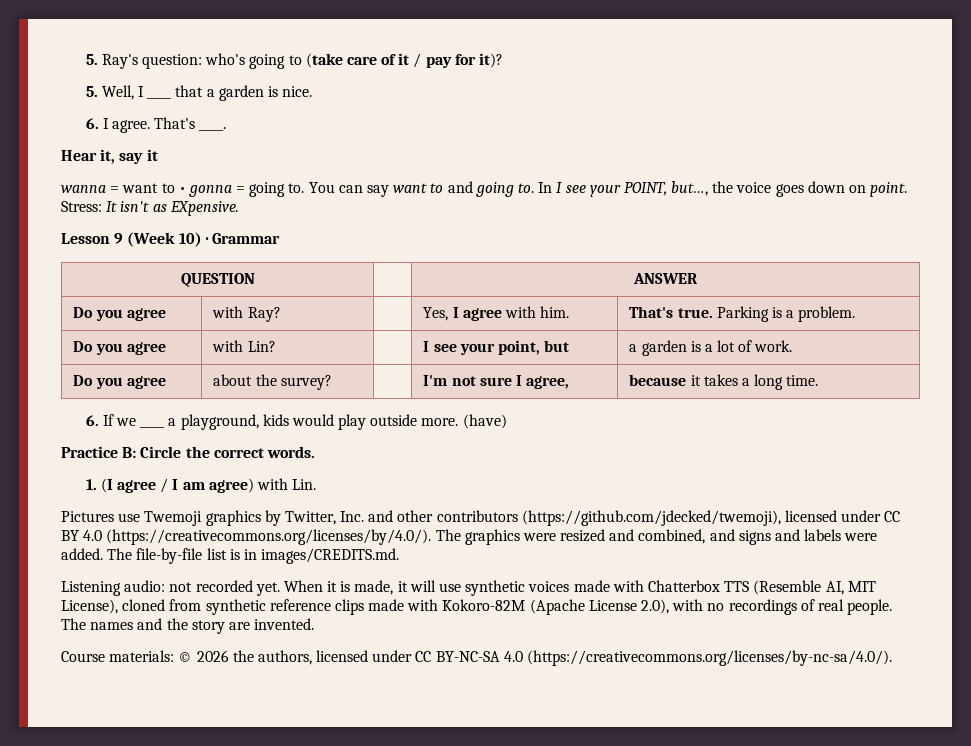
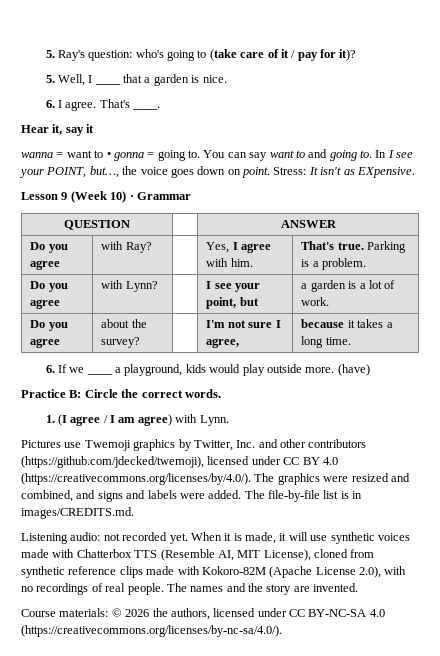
- Do you agree | with Lin? | | I see your point, but | a garden is a lot of work.
+ Do you agree | with Lynn? | | I see your point, but | a garden is a lot of work.
- 1. (I agree / I am agree) with Lin.
+ 1. (I agree / I am agree) with Lynn.

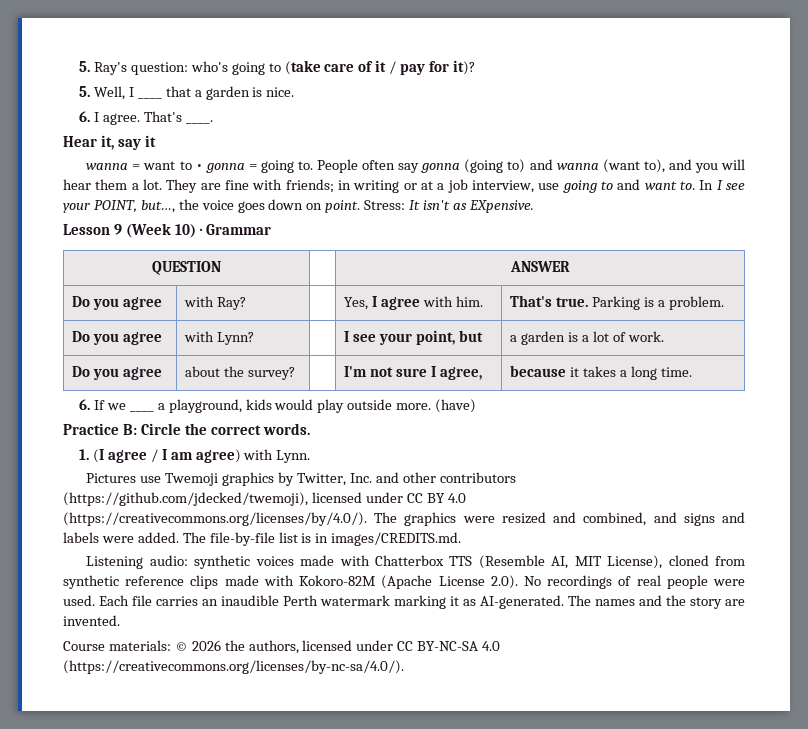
- You can say want to and going to.
+ People often say gonna (going to) and wanna (want to), and you will hear them a lot. They are fine with friends; in writing or at a job interview, use going to and want to.
- Listening audio: not recorded yet. When it is made, it will use synthetic voices made with Chatterbox TTS (Resemble AI, MIT License), cloned from synthetic reference clips made with Kokoro-82M (Apache License 2.0), with no recordings of real people.
+ Listening audio: synthetic voices made with Chatterbox TTS (Resemble AI, MIT License), cloned from synthetic reference clips made with Kokoro-82M (Apache License 2.0). No recordings of real people were used. Each file carries an inaudible Perth watermark marking it as AI-generated.

